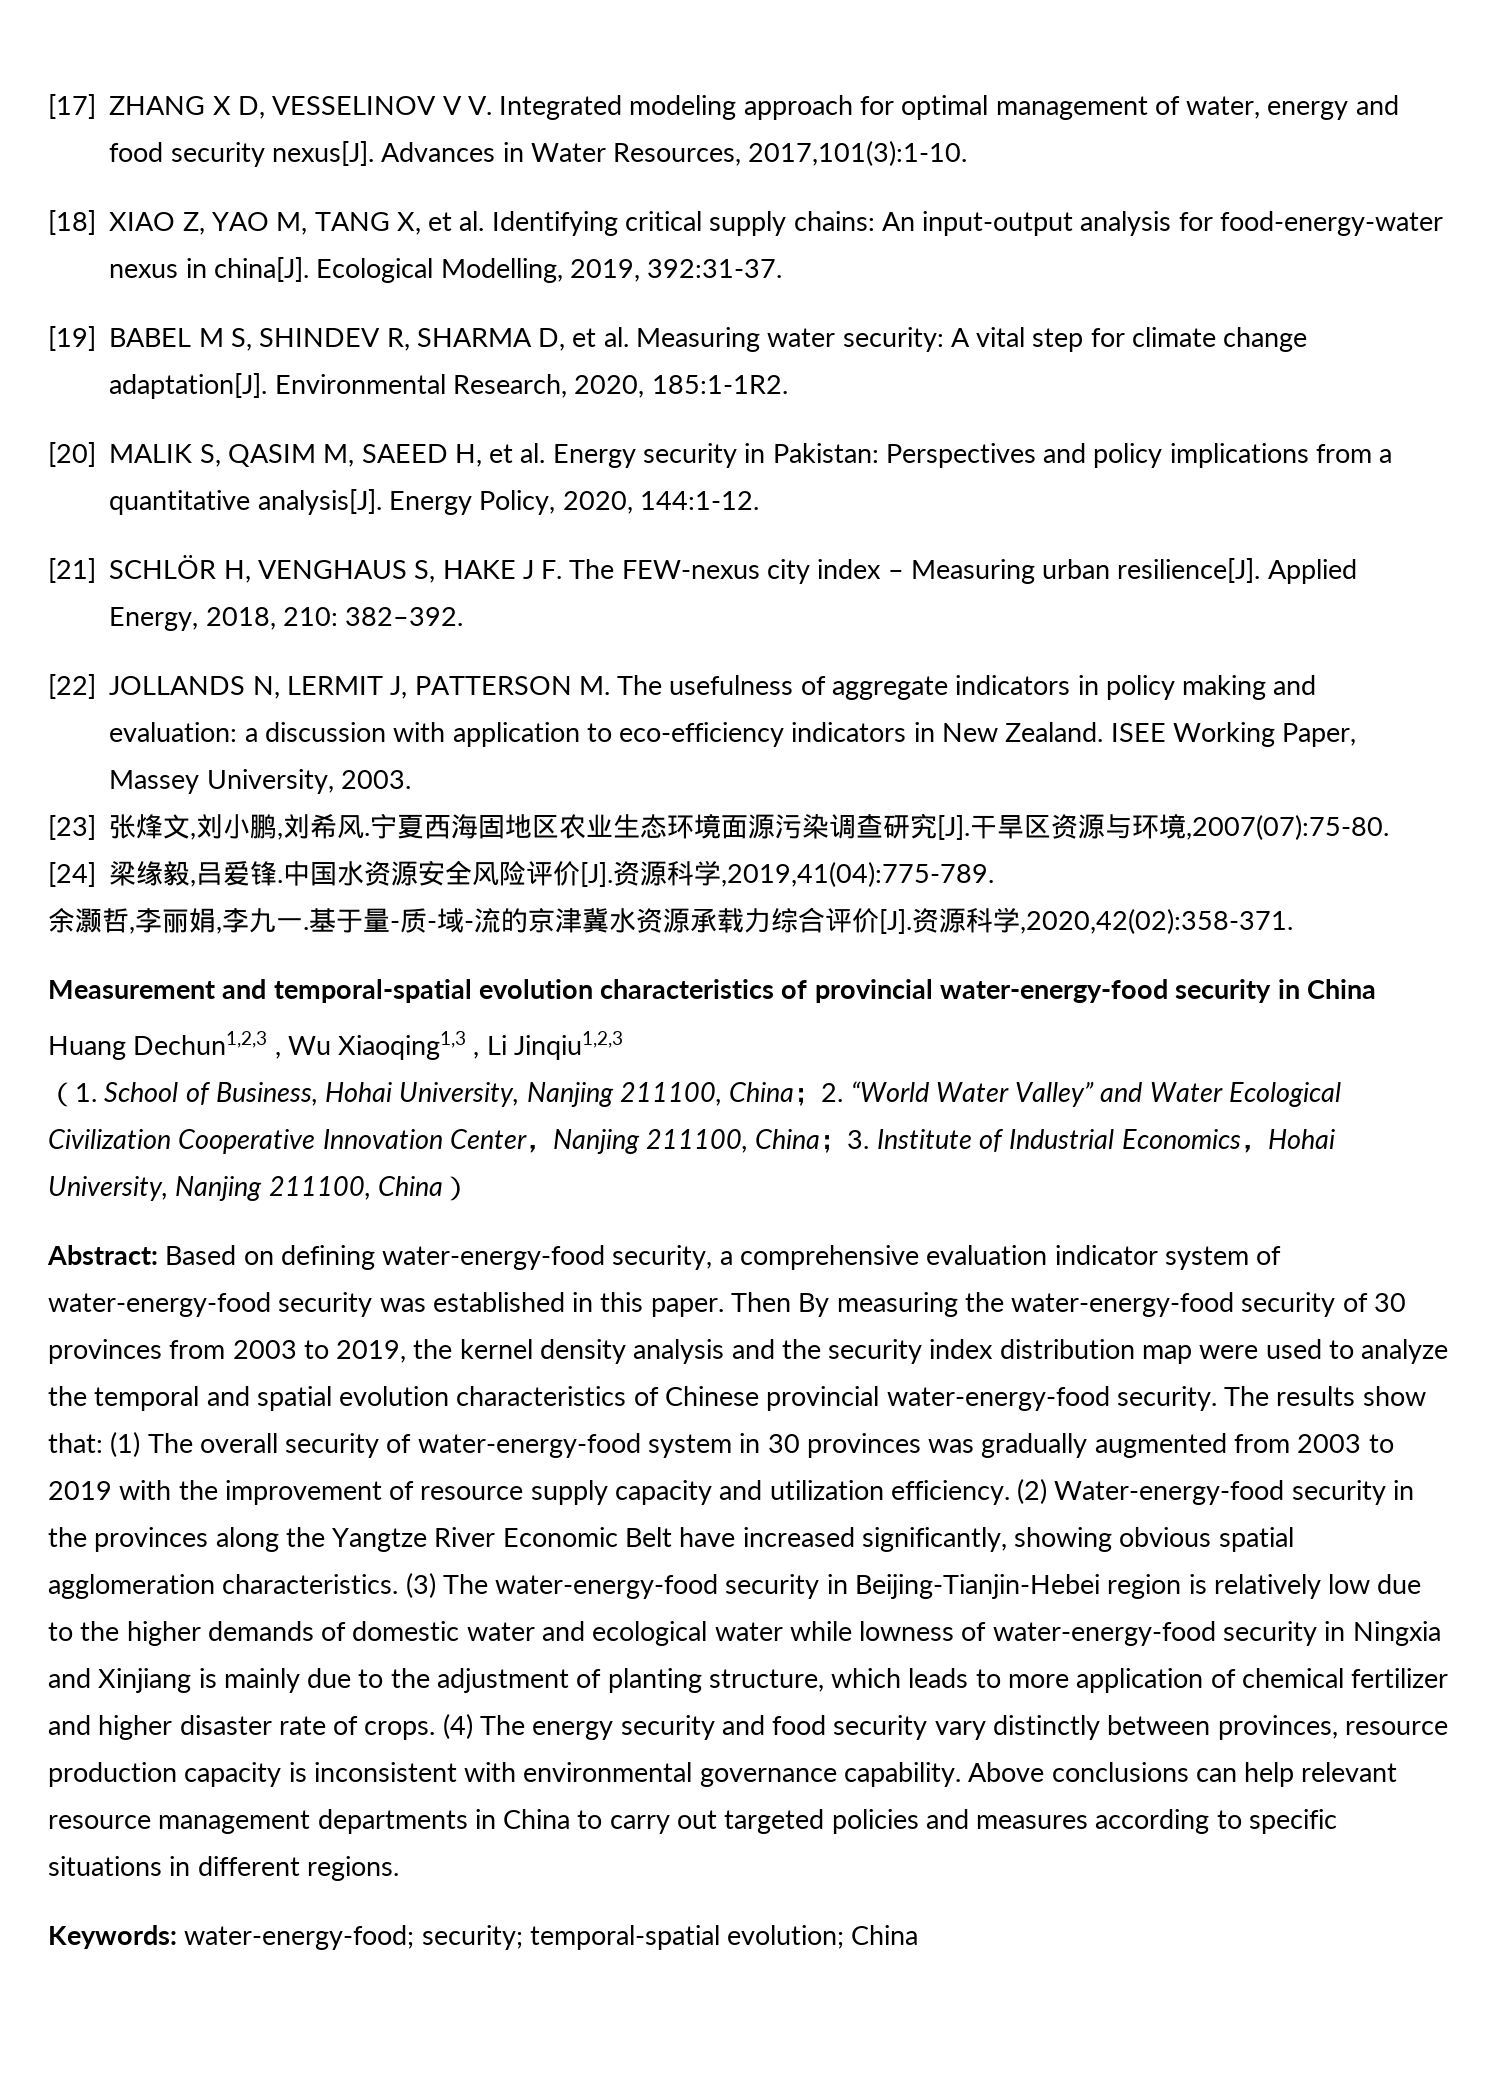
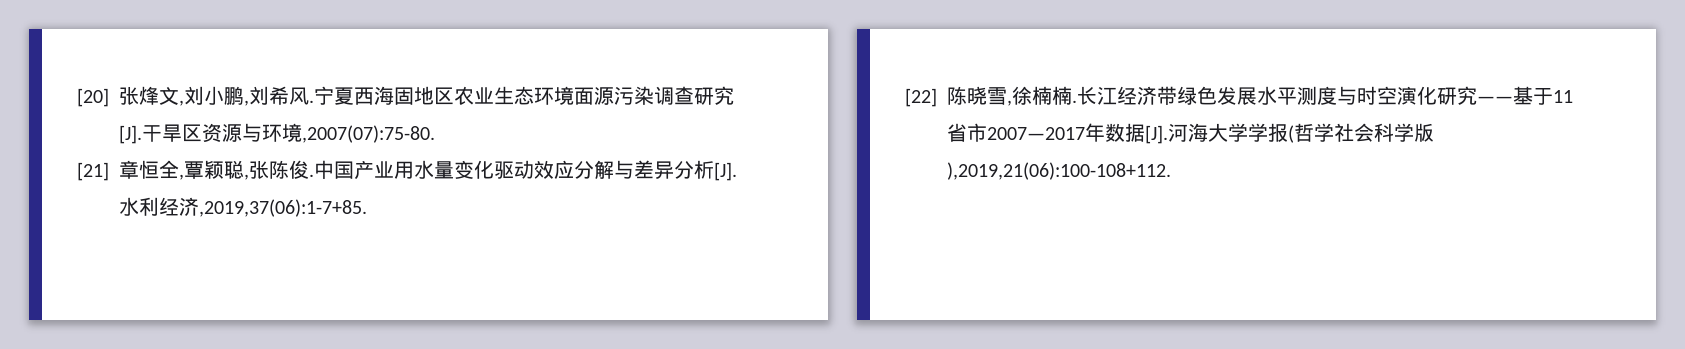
- [17] ZHANG X D, VESSELINOV V V. Integrated modeling approach for optimal management of water, energy and food security nexus[J]. Advances in Water Resources, 2017,101(3):1-10.
- [18] XIAO Z, YAO M, TANG X, et al. Identifying critical supply chains: An input-output analysis for food-energy-water nexus in china[J]. Ecological Modelling, 2019, 392:31-37.
- [19] BABEL M S, SHINDEV R, SHARMA D, et al. Measuring water security: A vital step for climate change adaptation[J]. Environmental Research, 2020, 185:1-1R2.
- [20] MALIK S, QASIM M, SAEED H, et al. Energy security in Pakistan: Perspectives and policy implications from a quantitative analysis[J]. Energy Policy, 2020, 144:1-12.
- [21] SCHLÖR H, VENGHAUS S, HAKE J F. The FEW-nexus city index – Measuring urban resilience[J]. Applied Energy, 2018, 210: 382–392.
- [22] JOLLANDS N, LERMIT J, PATTERSON M. The usefulness of aggregate indicators in policy making and evaluation: a discussion with application to eco-efficiency indicators in New Zealand. ISEE Working Paper, Massey University, 2003.
- [23]张烽文,刘小鹏,刘希风.
+ [20]张烽文,刘小鹏,刘希风.
- [24]梁缘毅,吕爱锋.中国水资源安全风险评价[J].资源科学,2019,41(04):775-789.
- 余灏哲,李丽娟,李九一.基于量-质-域-流的京津冀水资源承载力综合评价[J].资源科学,2020,42(02):358-371.
- Measurement and temporal-spatial evolution characteristics of provincial water-energy-food security in China
- Huang Dechun1,2,3 , Wu Xiaoqing1,3 , Li Jinqiu1,2,3
- （1. School of Business, Hohai University, Nanjing 211100, China；2. “World Water Valley” and Water Ecological Civilization Cooperative Innovation Center，Nanjing 211100, China；3. Institute of Industrial Economics，Hohai University, Nanjing 211100, China）
- Abstract: Based on defining water-energy-food security, a comprehensive evaluation indicator system of water-energy-food security was established in this paper. Then By measuring the water-energy-food security of 30 provinces from 2003 to 2019, the kernel density analysis and the security index distribution map were used to analyze the temporal and spatial evolution characteristics of Chinese provincial water-energy-food security. The results show that: (1) The overall security of water-energy-food system in 30 provinces was gradually augmented from 2003 to 2019 with the improvement of resource supply capacity and utilization efficiency. (2) Water-energy-food security in the provinces along the Yangtze River Economic Belt have increased significantly, showing obvious spatial agglomeration characteristics. (3) The water-energy-food security in Beijing-Tianjin-Hebei region is relatively low due to the higher demands of domestic water and ecological water while lowness of water-energy-food security in Ningxia and Xinjiang is mainly due to the adjustment of planting structure, which leads to more application of chemical fertilizer and higher disaster rate of crops. (4) The energy security and food security vary distinctly between provinces, resource production capacity is inconsistent with environmental governance capability. Above conclusions can help relevant resource management departments in China to carry out targeted policies and measures according to specific situations in different regions.
- Keywords: water-energy-food; security; temporal-spatial evolution; China
+ [21]章恒全,覃颖聪,张陈俊.中国产业用水量变化驱动效应分解与差异分析[J].水利经济,2019,37(06):1-7+85.
+ [22]陈晓雪,徐楠楠.长江经济带绿色发展水平测度与时空演化研究——基于11省市2007—2017年数据[J].河海大学学报(哲学社会科学版),2019,21(06):100-108+112.

